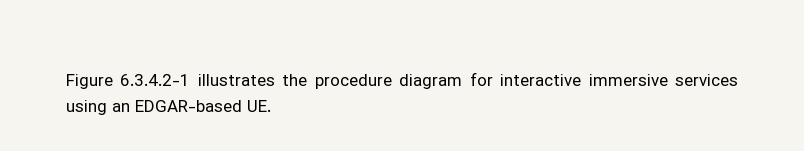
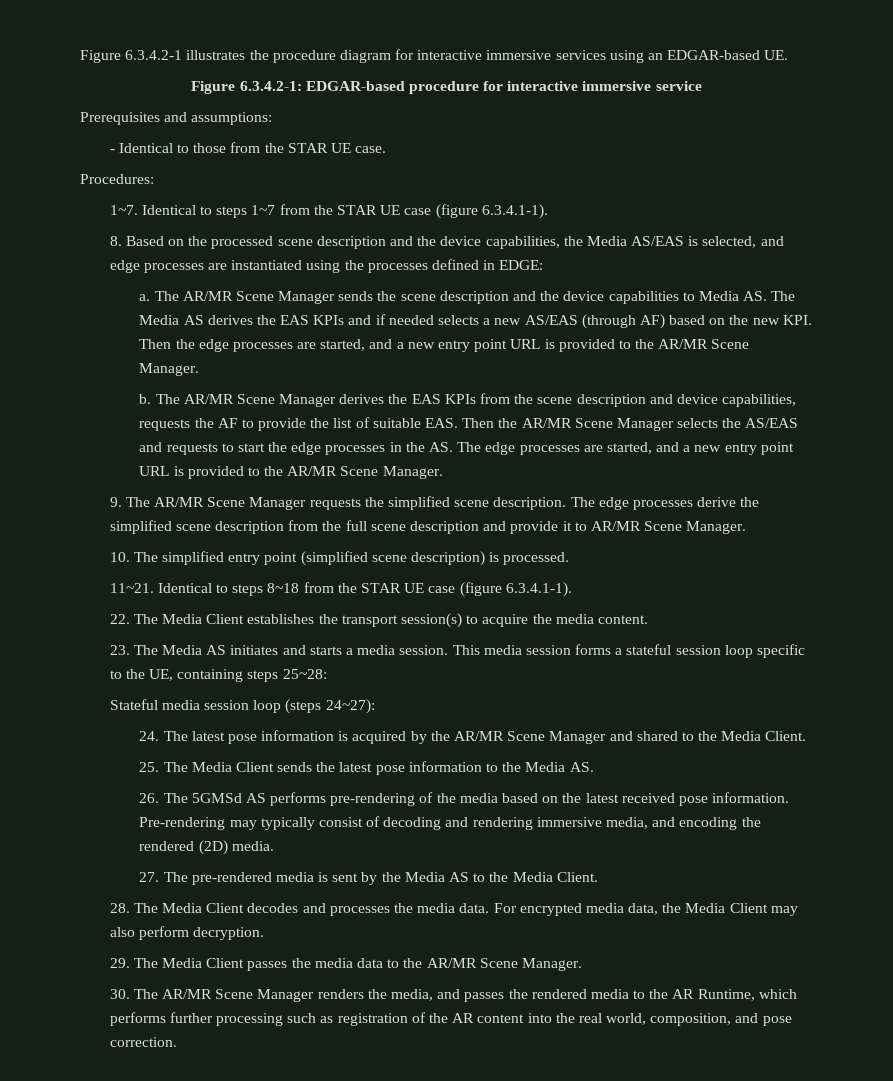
+ Figure 6.3.4.2-1: EDGAR-based procedure for interactive immersive service
+ Prerequisites and assumptions:
+ - Identical to those from the STAR UE case.
+ Procedures:
+ 1~7. Identical to steps 1~7 from the STAR UE case (figure 6.3.4.1-1).
+ 8. Based on the processed scene description and the device capabilities, the Media AS/EAS is selected, and edge processes are instantiated using the processes defined in EDGE:
+ a. The AR/MR Scene Manager sends the scene description and the device capabilities to Media AS. The Media AS derives the EAS KPIs and if needed selects a new AS/EAS (through AF) based on the new KPI. Then the edge processes are started, and a new entry point URL is provided to the AR/MR Scene Manager.
+ b. The AR/MR Scene Manager derives the EAS KPIs from the scene description and device capabilities, requests the AF to provide the list of suitable EAS. Then the AR/MR Scene Manager selects the AS/EAS and requests to start the edge processes in the AS. The edge processes are started, and a new entry point URL is provided to the AR/MR Scene Manager.
+ 9. The AR/MR Scene Manager requests the simplified scene description. The edge processes derive the simplified scene description from the full scene description and provide it to AR/MR Scene Manager.
+ 10. The simplified entry point (simplified scene description) is processed.
+ 11~21. Identical to steps 8~18 from the STAR UE case (figure 6.3.4.1-1).
+ 22. The Media Client establishes the transport session(s) to acquire the media content.
+ 23. The Media AS initiates and starts a media session. This media session forms a stateful session loop specific to the UE, containing steps 25~28:
+ Stateful media session loop (steps 24~27):
+ 24. The latest pose information is acquired by the AR/MR Scene Manager and shared to the Media Client.
+ 25. The Media Client sends the latest pose information to the Media AS.
+ 26. The 5GMSd AS performs pre-rendering of the media based on the latest received pose information. Pre-rendering may typically consist of decoding and rendering immersive media, and encoding the rendered (2D) media.
+ 27. The pre-rendered media is sent by the Media AS to the Media Client.
+ 28. The Media Client decodes and processes the media data. For encrypted media data, the Media Client may also perform decryption.
+ 29. The Media Client passes the media data to the AR/MR Scene Manager.
+ 30. The AR/MR Scene Manager renders the media, and passes the rendered media to the AR Runtime, which performs further processing such as registration of the AR content into the real world, composition, and pose correction.

